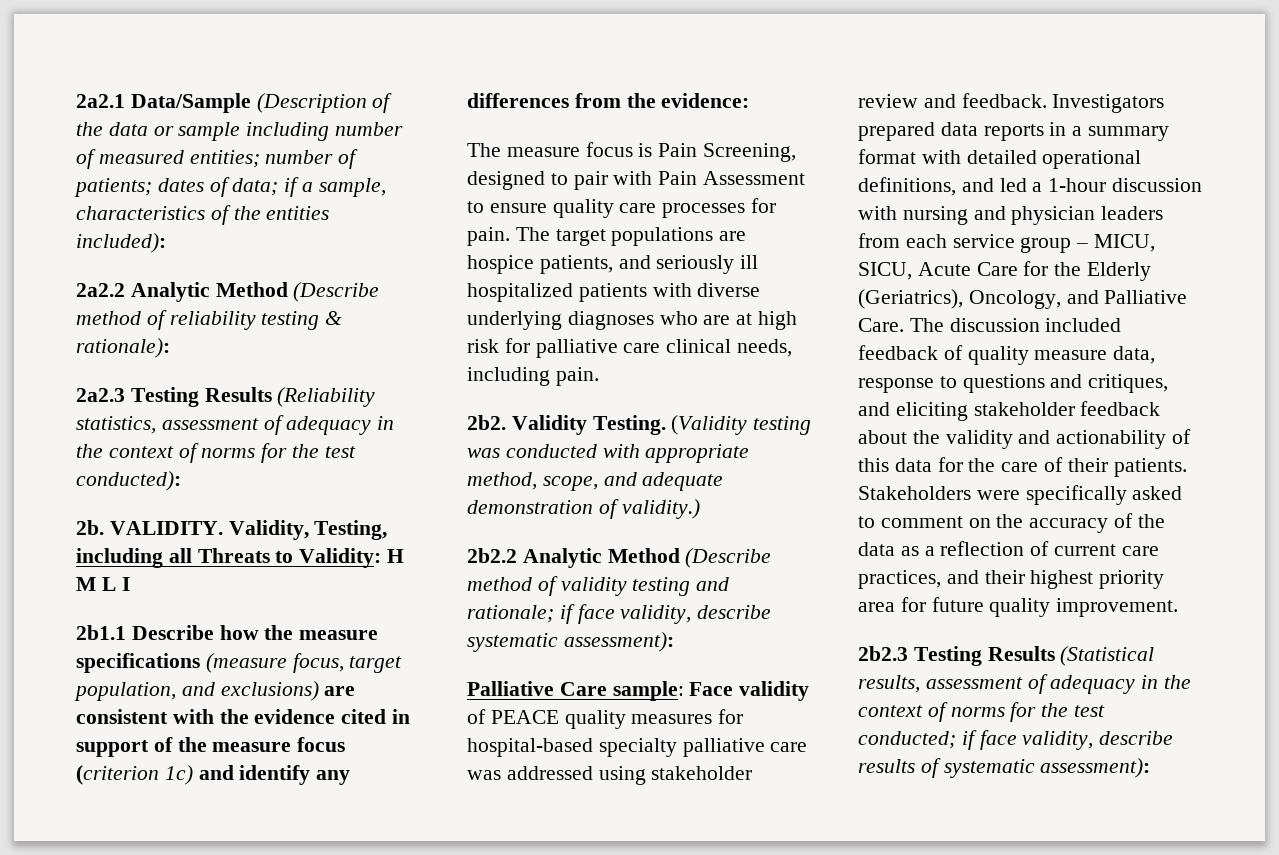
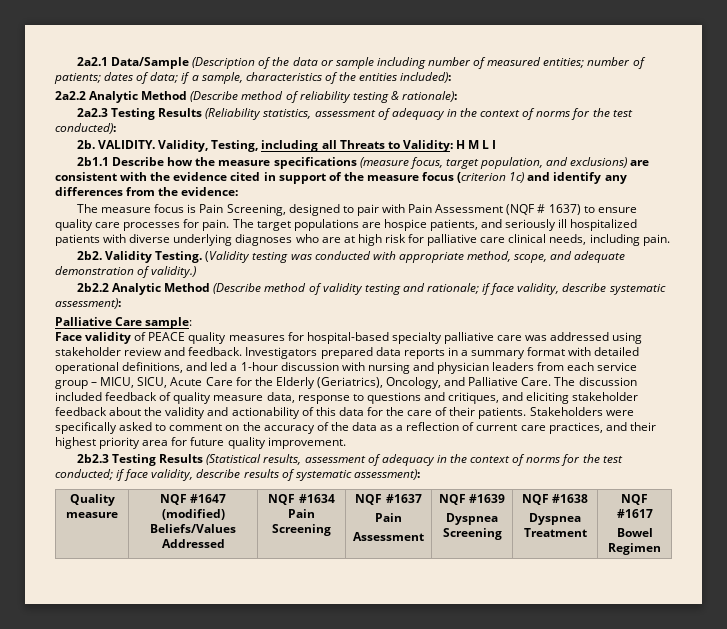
- The measure focus is Pain Screening, designed to pair with Pain Assessment to ensure quality care processes for pain.
+ The measure focus is Pain Screening, designed to pair with Pain Assessment (NQF # 1637) to ensure quality care processes for pain.
- Palliative Care sample: Face validity of PEACE quality measures for hospital-based specialty palliative care was addressed using stakeholder review and feedback.
+ Palliative Care sample:
+ Face validity of PEACE quality measures for hospital-based specialty palliative care was addressed using stakeholder review and feedback.
+ Quality measure | NQF #1647 (modified) Beliefs/Values Addressed | NQF #1634 Pain Screening | NQF #1637
+ Pain
+ Assessment | NQF #1639
+ Dyspnea Screening | NQF #1638
+ Dyspnea Treatment | NQF #1617
+ Bowel Regimen

